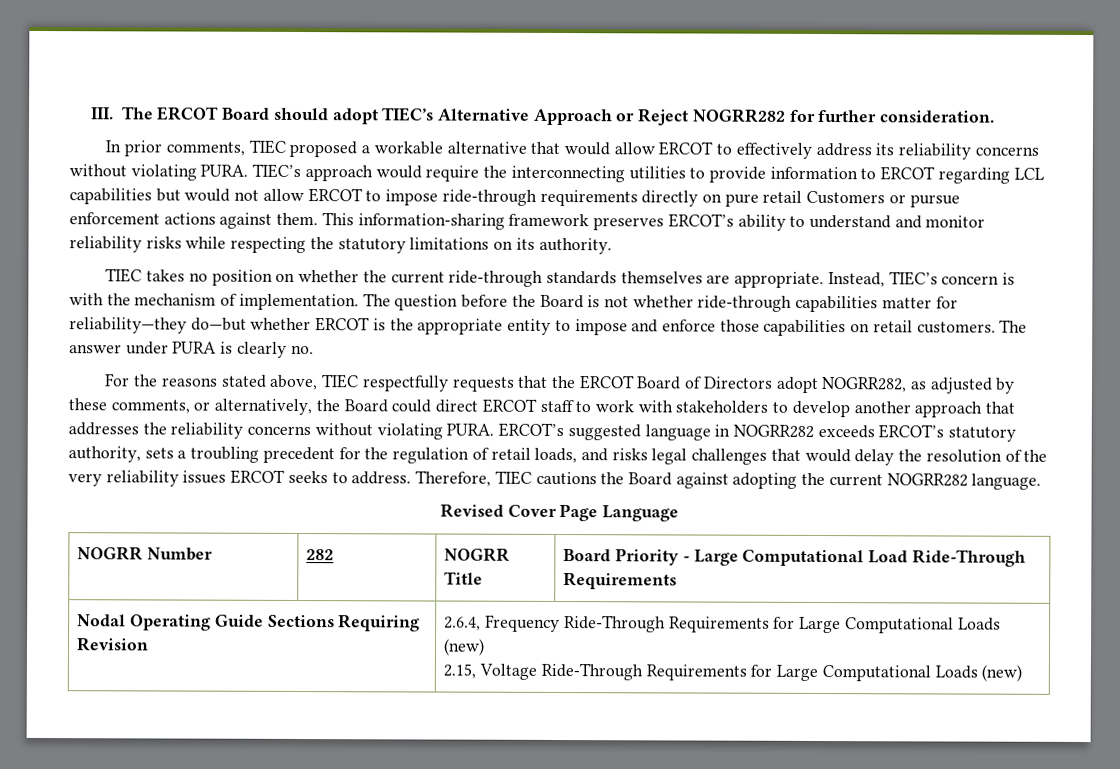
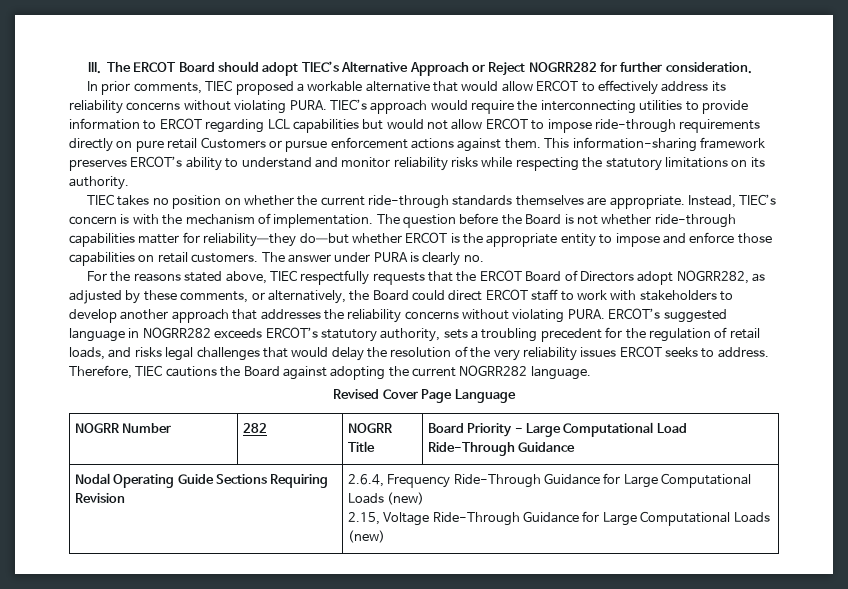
- NOGRR Number | 282 | NOGRR Title | Board Priority - Large Computational Load Ride-Through Requirements
+ NOGRR Number | 282 | NOGRR Title | Board Priority - Large Computational Load Ride-Through Guidance
- Nodal Operating Guide Sections Requiring Revision | 2.6.4, Frequency Ride-Through Requirements for Large Computational Loads (new)
- 2.15, Voltage Ride-Through Requirements for Large Computational Loads (new)
+ Nodal Operating Guide Sections Requiring Revision | 2.6.4, Frequency Ride-Through Guidance for Large Computational Loads (new)
+ 2.15, Voltage Ride-Through Guidance for Large Computational Loads (new)

